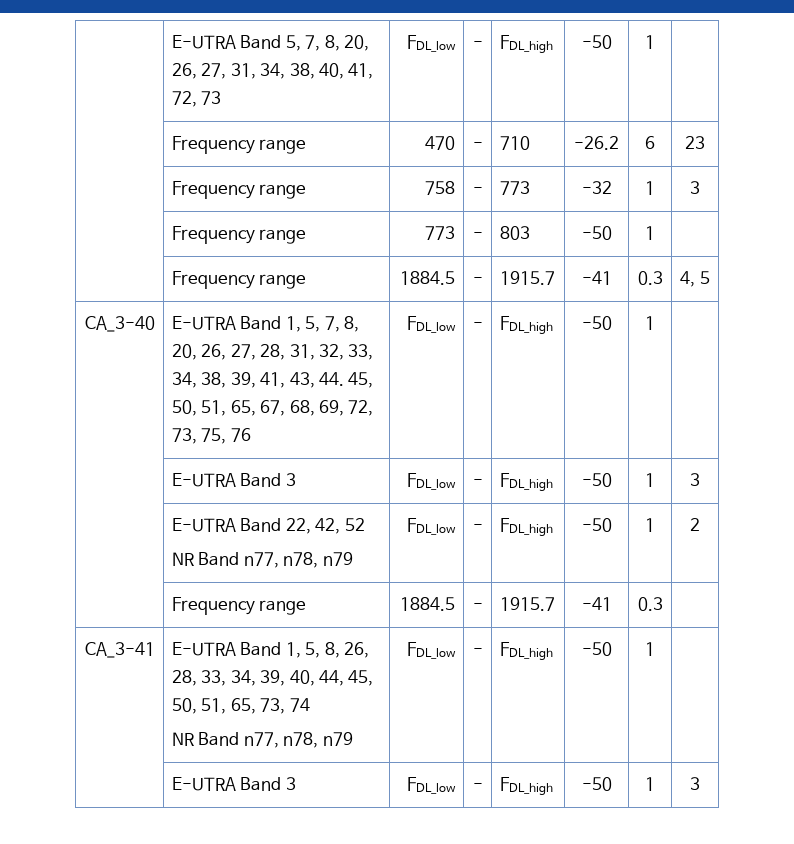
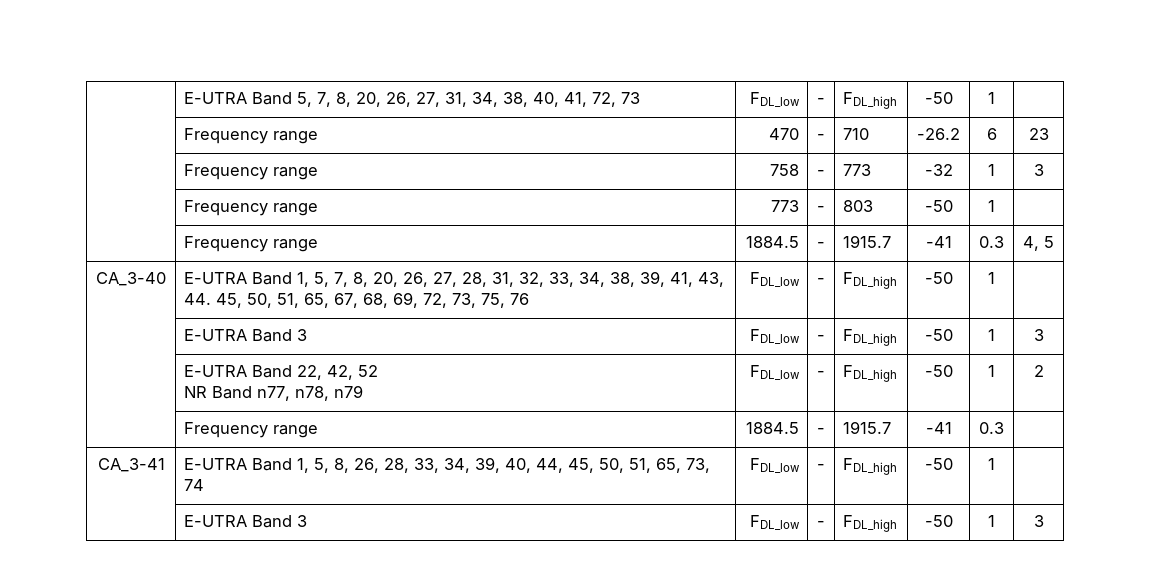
- CA_3-41 | E-UTRA Band 1, 5, 8, 26, 28, 33, 34, 39, 40, 44, 45, 50, 51, 65, 73, 74
- NR Band n77, n78, n79 | FDL_low | - | FDL_high | -50 | 1 |
+ CA_3-41 | E-UTRA Band 1, 5, 8, 26, 28, 33, 34, 39, 40, 44, 45, 50, 51, 65, 73, 74 | FDL_low | - | FDL_high | -50 | 1 |

